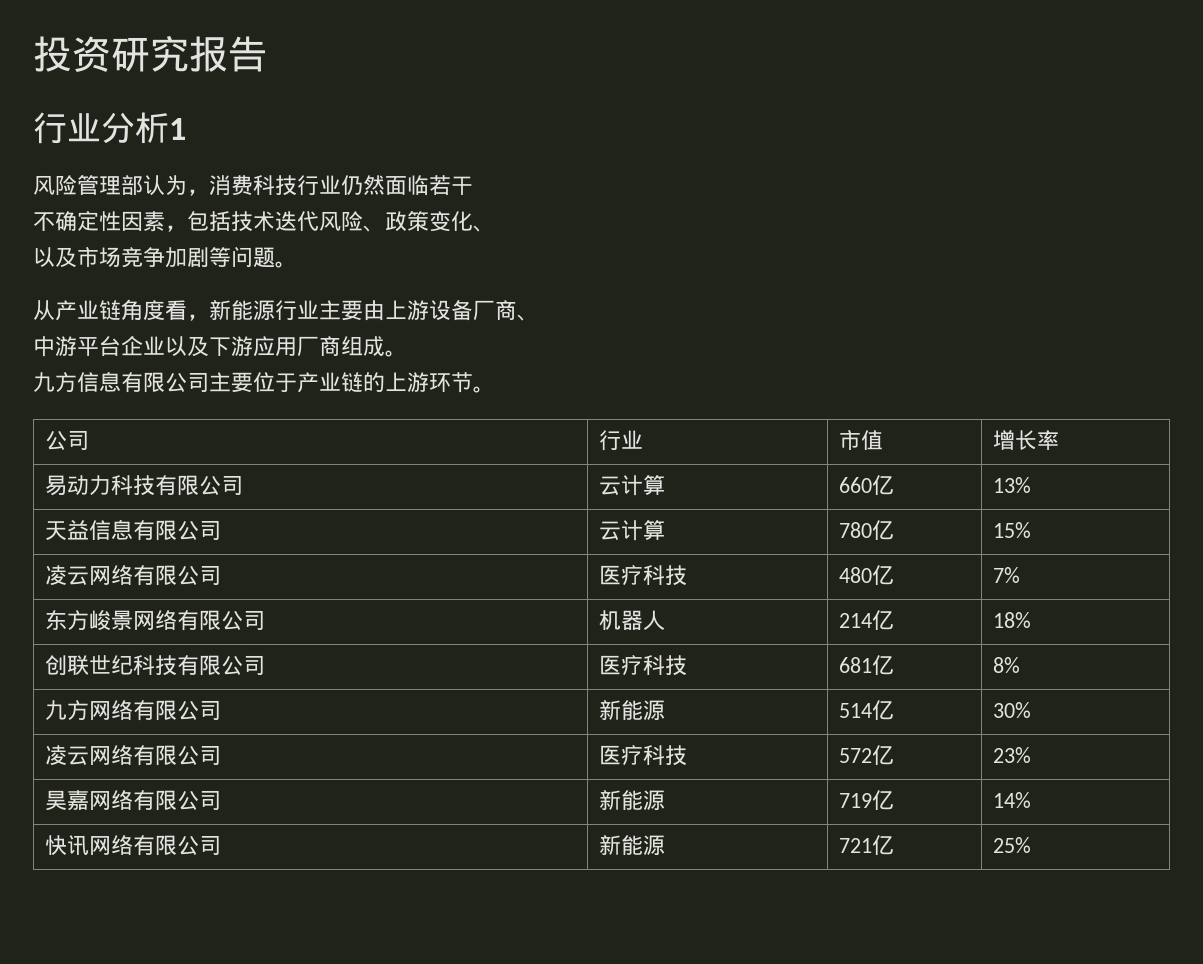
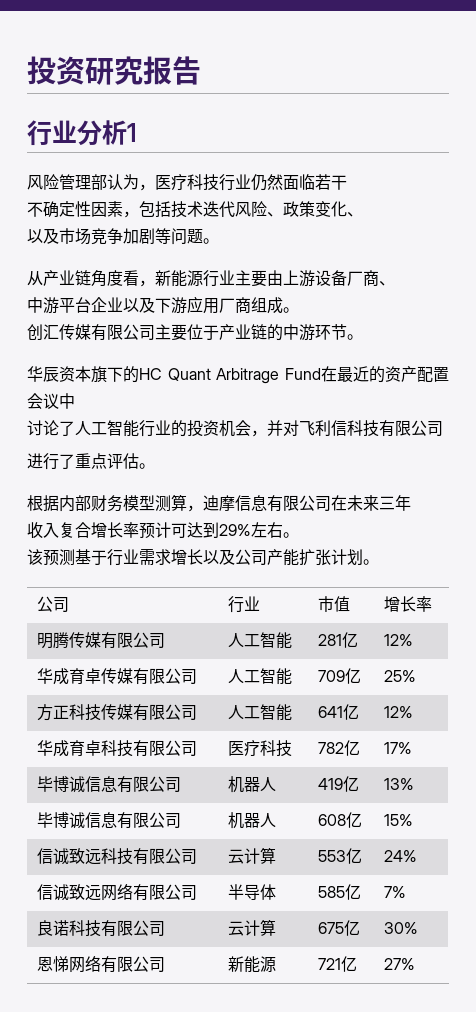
- 风险管理部认为，消费科技行业仍然面临若干
+ 风险管理部认为，医疗科技行业仍然面临若干
- 九方信息有限公司主要位于产业链的上游环节。
+ 创汇传媒有限公司主要位于产业链的中游环节。
+ 华辰资本旗下的HC Quant Arbitrage Fund在最近的资产配置会议中
+ 讨论了人工智能行业的投资机会，并对飞利信科技有限公司
+ 进行了重点评估。
+ 根据内部财务模型测算，迪摩信息有限公司在未来三年
+ 收入复合增长率预计可达到29%左右。
+ 该预测基于行业需求增长以及公司产能扩张计划。
- 易动力科技有限公司 | 云计算 | 660亿 | 13%
- 天益信息有限公司 | 云计算 | 780亿 | 15%
- 凌云网络有限公司 | 医疗科技 | 480亿 | 7%
- 东方峻景网络有限公司 | 机器人 | 214亿 | 18%
- 创联世纪科技有限公司 | 医疗科技 | 681亿 | 8%
- 九方网络有限公司 | 新能源 | 514亿 | 30%
- 凌云网络有限公司 | 医疗科技 | 572亿 | 23%
- 昊嘉网络有限公司 | 新能源 | 719亿 | 14%
- 快讯网络有限公司 | 新能源 | 721亿 | 25%
+ 明腾传媒有限公司 | 人工智能 | 281亿 | 12%
+ 华成育卓传媒有限公司 | 人工智能 | 709亿 | 25%
+ 方正科技传媒有限公司 | 人工智能 | 641亿 | 12%
+ 华成育卓科技有限公司 | 医疗科技 | 782亿 | 17%
+ 毕博诚信息有限公司 | 机器人 | 419亿 | 13%
+ 毕博诚信息有限公司 | 机器人 | 608亿 | 15%
+ 信诚致远科技有限公司 | 云计算 | 553亿 | 24%
+ 信诚致远网络有限公司 | 半导体 | 585亿 | 7%
+ 良诺科技有限公司 | 云计算 | 675亿 | 30%
+ 恩悌网络有限公司 | 新能源 | 721亿 | 27%

